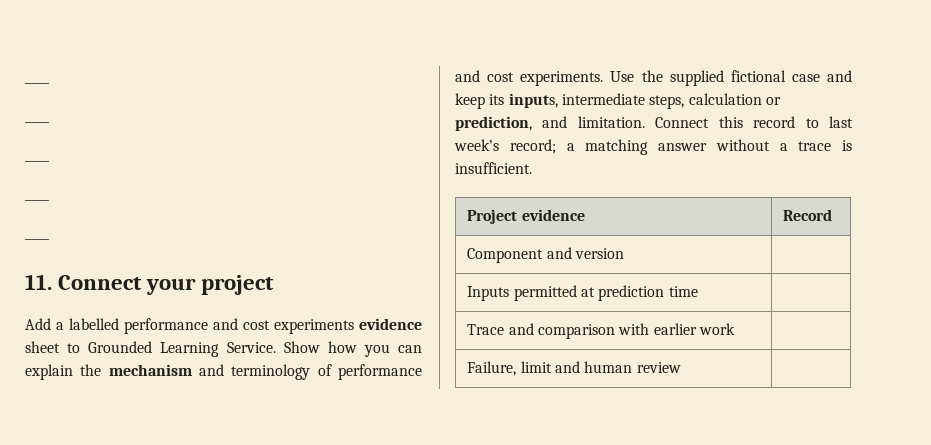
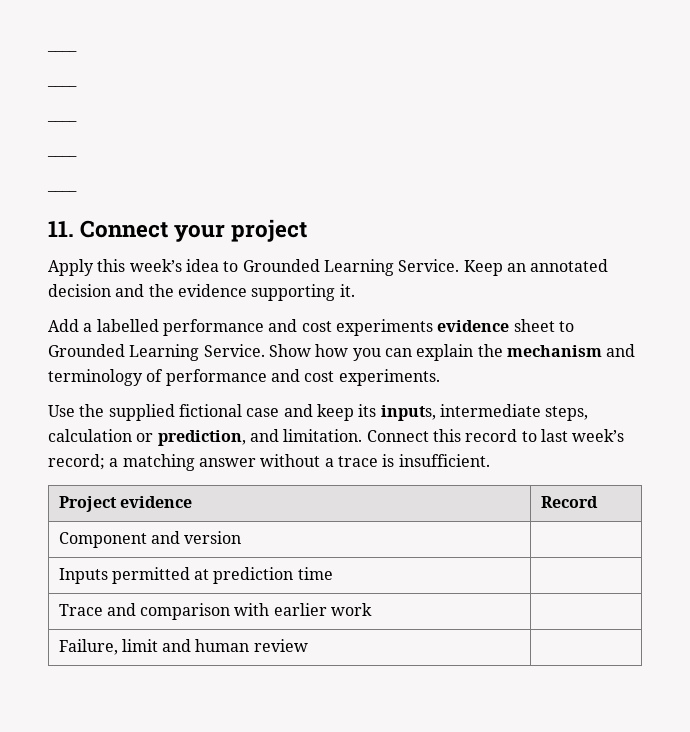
+ Apply this week’s idea to Grounded Learning Service. Keep an annotated decision and the evidence supporting it.
- Show how you can explain the mechanism and terminology of performance and cost experiments. Use the supplied fictional case and keep its inputs, intermediate steps, calculation or prediction, and limitation.
+ Show how you can explain the mechanism and terminology of performance and cost experiments.
+ Use the supplied fictional case and keep its inputs, intermediate steps, calculation or prediction, and limitation.

